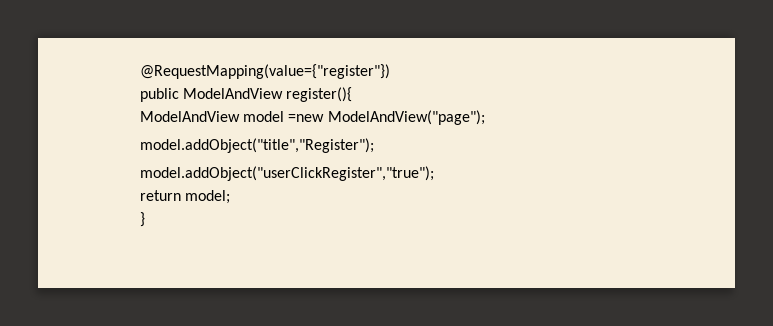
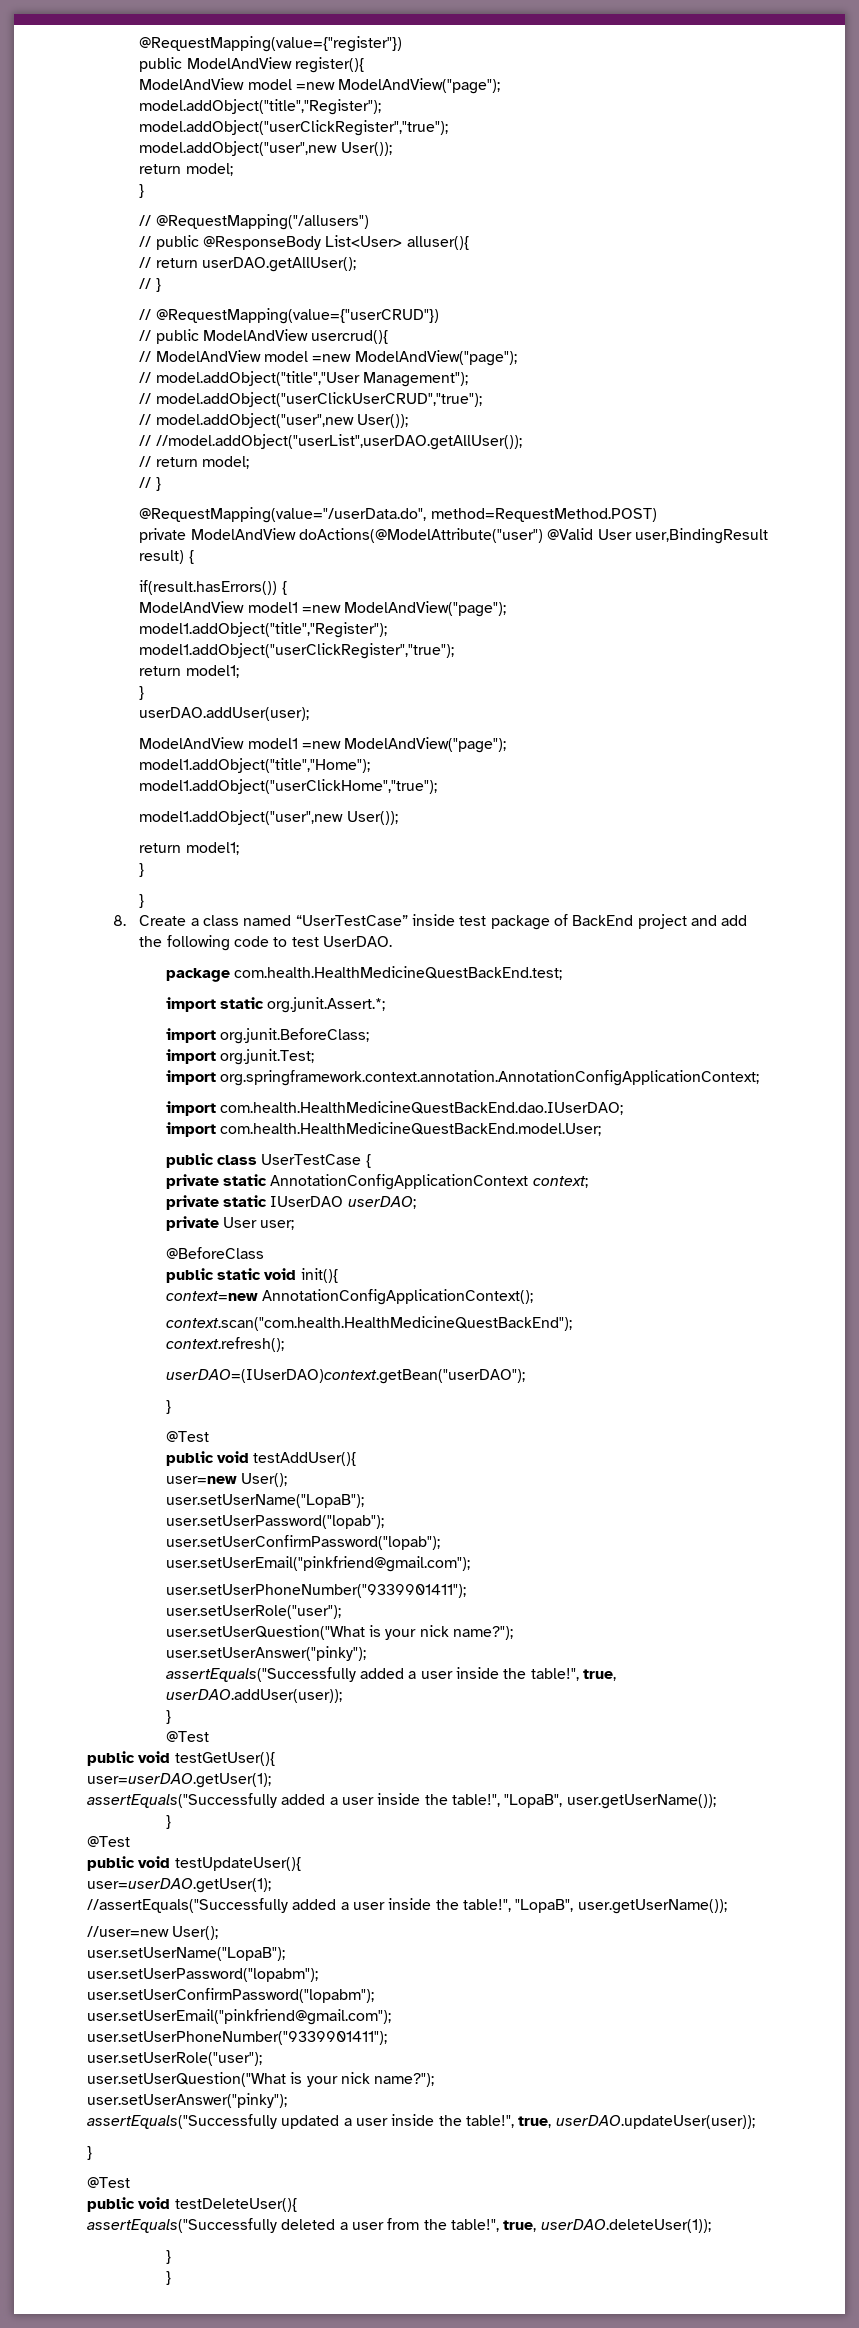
  model.addObject("userClickRegister","true");
+ model.addObject("user",new User());
+ // @RequestMapping("/allusers")
+ // public @ResponseBody List<User> alluser(){
+ // return userDAO.getAllUser();
+ // }
+ // @RequestMapping(value={"userCRUD"})
+ // public ModelAndView usercrud(){
+ // ModelAndView model =new ModelAndView("page");
+ // model.addObject("title","User Management");
+ // model.addObject("userClickUserCRUD","true");
+ // model.addObject("user",new User());
+ // //model.addObject("userList",userDAO.getAllUser());
+ // return model;
+ // }
+ @RequestMapping(value="/userData.do", method=RequestMethod.POST)
+ private ModelAndView doActions(@ModelAttribute("user") @Valid User user,BindingResult result) {
+ if(result.hasErrors()) {
+ ModelAndView model1 =new ModelAndView("page");
+ model1.addObject("title","Register");
+ model1.addObject("userClickRegister","true");
+ return model1;
+ }
+ userDAO.addUser(user);
+ ModelAndView model1 =new ModelAndView("page");
+ model1.addObject("title","Home");
+ model1.addObject("userClickHome","true");
+ model1.addObject("user",new User());
+ return model1;
+ }
+ }
+ 8. Create a class named “UserTestCase” inside test package of BackEnd project and add the following code to test UserDAO.
+ package com.health.HealthMedicineQuestBackEnd.test;
+ import static org.junit.Assert.*;
+ import org.junit.BeforeClass;
+ import org.junit.Test;
+ import org.springframework.context.annotation.AnnotationConfigApplicationContext;
+ import com.health.HealthMedicineQuestBackEnd.dao.IUserDAO;
+ import com.health.HealthMedicineQuestBackEnd.model.User;
+ public class UserTestCase {
+ private static AnnotationConfigApplicationContext context;
+ private static IUserDAO userDAO;
+ private User user;
+ @BeforeClass
+ public static void init(){
+ context=new AnnotationConfigApplicationContext();
+ context.scan("com.health.HealthMedicineQuestBackEnd");
+ context.refresh();
+ userDAO=(IUserDAO)context.getBean("userDAO");
+ }
+ @Test
+ public void testAddUser(){
+ user=new User();
+ user.setUserName("LopaB");
+ user.setUserPassword("lopab");
+ user.setUserConfirmPassword("lopab");
+ user.setUserEmail("pinkfriend@gmail.com");
+ user.setUserPhoneNumber("9339901411");
+ user.setUserRole("user");
+ user.setUserQuestion("What is your nick name?");
+ user.setUserAnswer("pinky");
+ assertEquals("Successfully added a user inside the table!", true, userDAO.addUser(user));
+ }
+ @Test
+ public void testGetUser(){
+ user=userDAO.getUser(1);
+ assertEquals("Successfully added a user inside the table!", "LopaB", user.getUserName());
+ }
+ @Test
+ public void testUpdateUser(){
+ user=userDAO.getUser(1);
+ //assertEquals("Successfully added a user inside the table!", "LopaB", user.getUserName());
+ //user=new User();
+ user.setUserName("LopaB");
+ user.setUserPassword("lopabm");
+ user.setUserConfirmPassword("lopabm");
+ user.setUserEmail("pinkfriend@gmail.com");
+ user.setUserPhoneNumber("9339901411");
+ user.setUserRole("user");
+ user.setUserQuestion("What is your nick name?");
+ user.setUserAnswer("pinky");
+ assertEquals("Successfully updated a user inside the table!", true, userDAO.updateUser(user));
+ }
+ @Test
+ public void testDeleteUser(){
+ assertEquals("Successfully deleted a user from the table!", true, userDAO.deleteUser(1));
+ }
+ }

